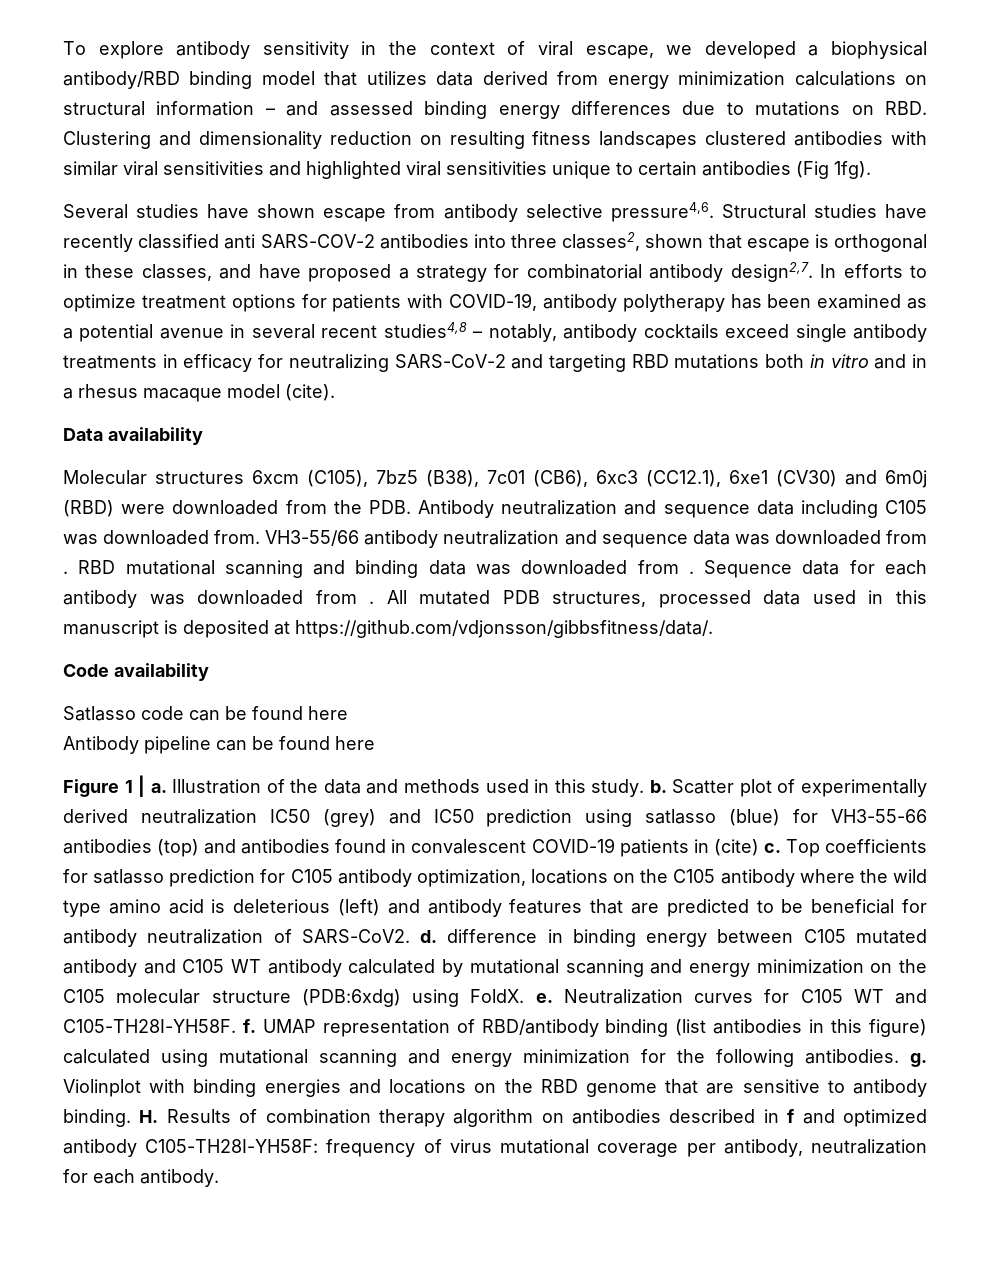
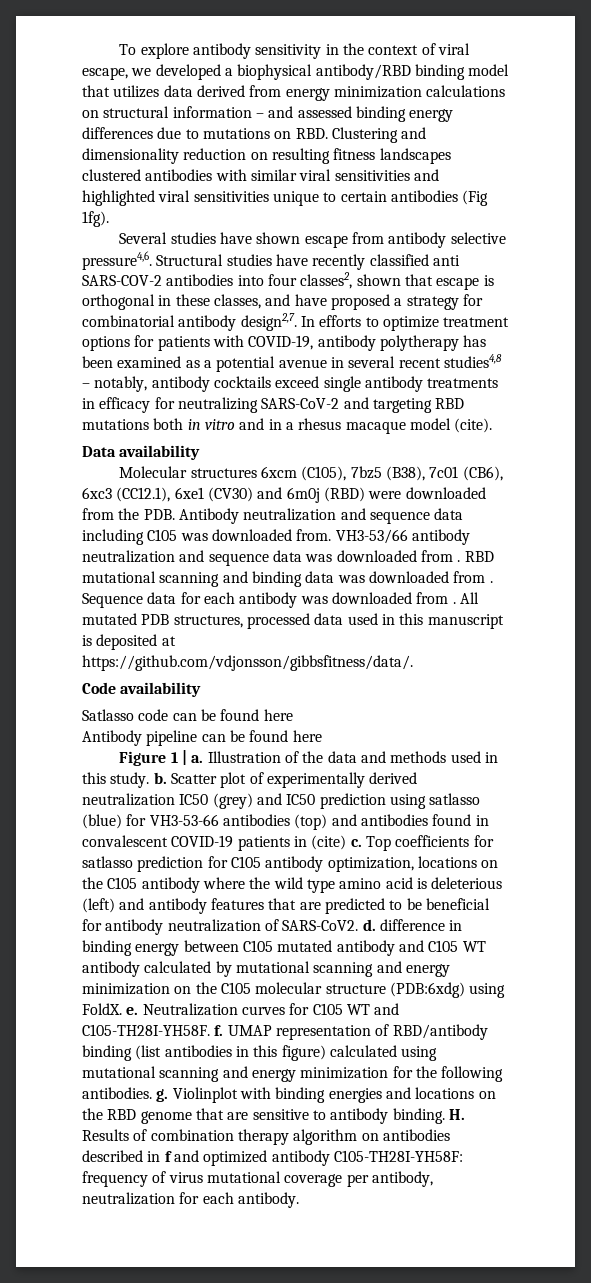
- Structural studies have recently classified anti SARS-COV-2 antibodies into three classes2, shown that escape is orthogonal in these classes, and have proposed a strategy for combinatorial antibody design2,7.
+ Structural studies have recently classified anti SARS-COV-2 antibodies into four classes2, shown that escape is orthogonal in these classes, and have proposed a strategy for combinatorial antibody design2,7.
- VH3-55/66 antibody neutralization and sequence data was downloaded from .
+ VH3-53/66 antibody neutralization and sequence data was downloaded from .
- Scatter plot of experimentally derived neutralization IC50 (grey) and IC50 prediction using satlasso (blue) for VH3-55-66 antibodies (top) and antibodies found in convalescent COVID-19 patients in (cite) c.
+ Scatter plot of experimentally derived neutralization IC50 (grey) and IC50 prediction using satlasso (blue) for VH3-53-66 antibodies (top) and antibodies found in convalescent COVID-19 patients in (cite) c.

